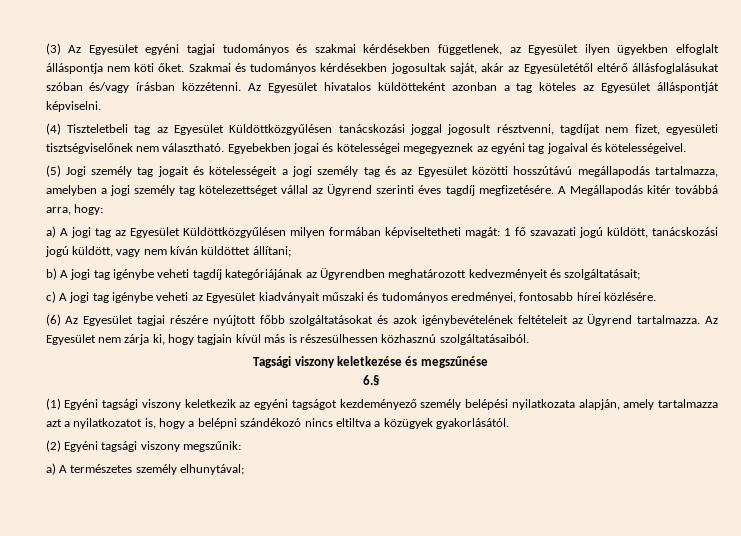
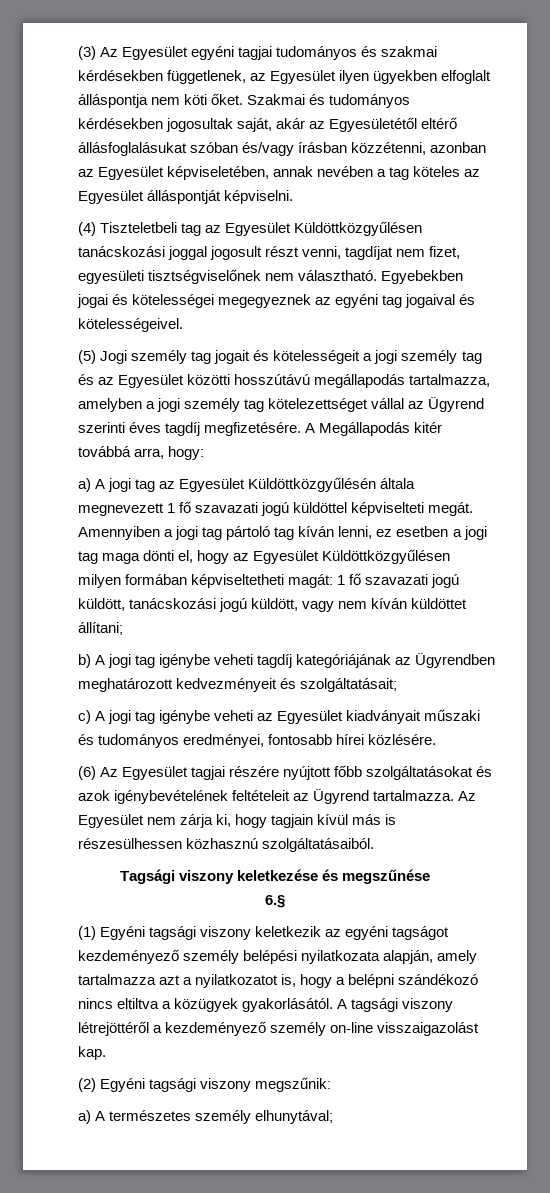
- Szakmai és tudományos kérdésekben jogosultak saját, akár az Egyesületétől eltérő állásfoglalásukat szóban és/vagy írásban közzétenni. Az Egyesület hivatalos küldötteként azonban a tag köteles az Egyesület álláspontját képviselni.
+ Szakmai és tudományos kérdésekben jogosultak saját, akár az Egyesületétől eltérő állásfoglalásukat szóban és/vagy írásban közzétenni, azonban az Egyesület képviseletében, annak nevében a tag köteles az Egyesület álláspontját képviselni.
- (4) Tiszteletbeli tag az Egyesület Küldöttközgyűlésen tanácskozási joggal jogosult résztvenni, tagdíjat nem fizet, egyesületi tisztségviselőnek nem választható.
+ (4) Tiszteletbeli tag az Egyesület Küldöttközgyűlésen tanácskozási joggal jogosult részt venni, tagdíjat nem fizet, egyesületi tisztségviselőnek nem választható.
- a) A jogi tag az Egyesület Küldöttközgyűlésen milyen formában képviseltetheti magát: 1 fő szavazati jogú küldött, tanácskozási jogú küldött, vagy nem kíván küldöttet állítani;
+ a) A jogi tag az Egyesület Küldöttközgyűlésén általa megnevezett 1 fő szavazati jogú küldöttel képviselteti megát. Amennyiben a jogi tag pártoló tag kíván lenni, ez esetben a jogi tag maga dönti el, hogy az Egyesület Küldöttközgyűlésen milyen formában képviseltetheti magát: 1 fő szavazati jogú küldött, tanácskozási jogú küldött, vagy nem kíván küldöttet állítani;
+ A tagsági viszony létrejöttéről a kezdeményező személy on-line visszaigazolást kap.

